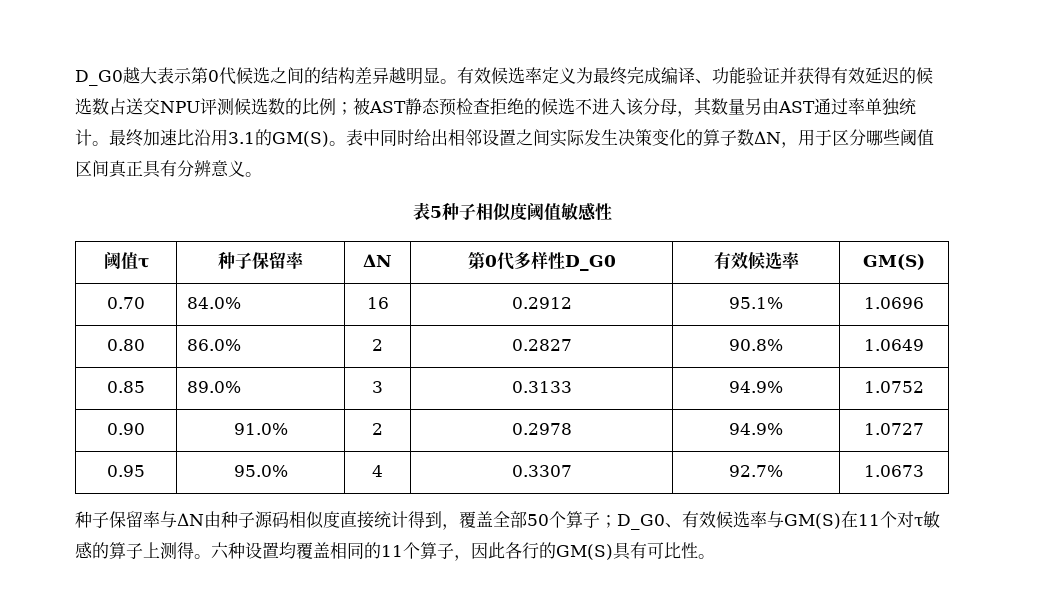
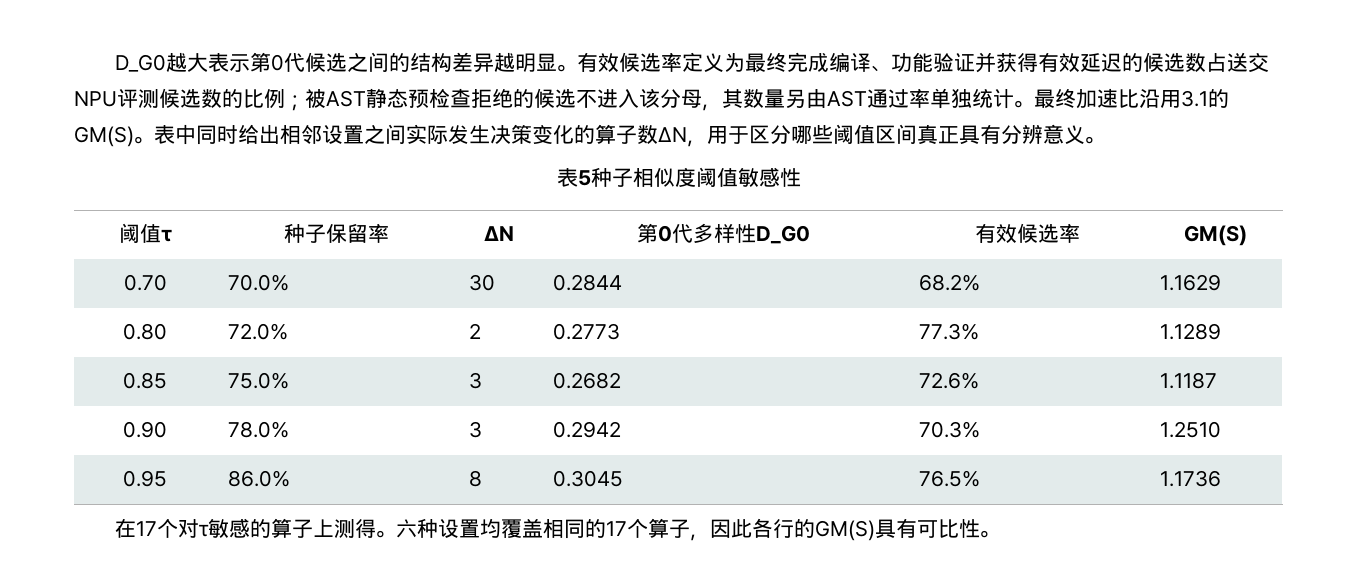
- 0.70 | 84.0% | 16 | 0.2912 | 95.1% | 1.0696
+ 0.70 | 70.0% | 30 | 0.2844 | 68.2% | 1.1629
- 0.80 | 86.0% | 2 | 0.2827 | 90.8% | 1.0649
+ 0.80 | 72.0% | 2 | 0.2773 | 77.3% | 1.1289
- 0.85 | 89.0% | 3 | 0.3133 | 94.9% | 1.0752
- 0.90 | 91.0% | 2 | 0.2978 | 94.9% | 1.0727
- 0.95 | 95.0% | 4 | 0.3307 | 92.7% | 1.0673
- 种子保留率与ΔN由种子源码相似度直接统计得到，覆盖全部50个算子；D_G0、有效候选率与GM(S)在11个对τ敏感的算子上测得。
+ 0.85 | 75.0% | 3 | 0.2682 | 72.6% | 1.1187
+ 0.90 | 78.0% | 3 | 0.2942 | 70.3% | 1.2510
+ 0.95 | 86.0% | 8 | 0.3045 | 76.5% | 1.1736
+ 在17个对τ敏感的算子上测得。
- 六种设置均覆盖相同的11个算子，因此各行的GM(S)具有可比性。
+ 六种设置均覆盖相同的17个算子，因此各行的GM(S)具有可比性。

